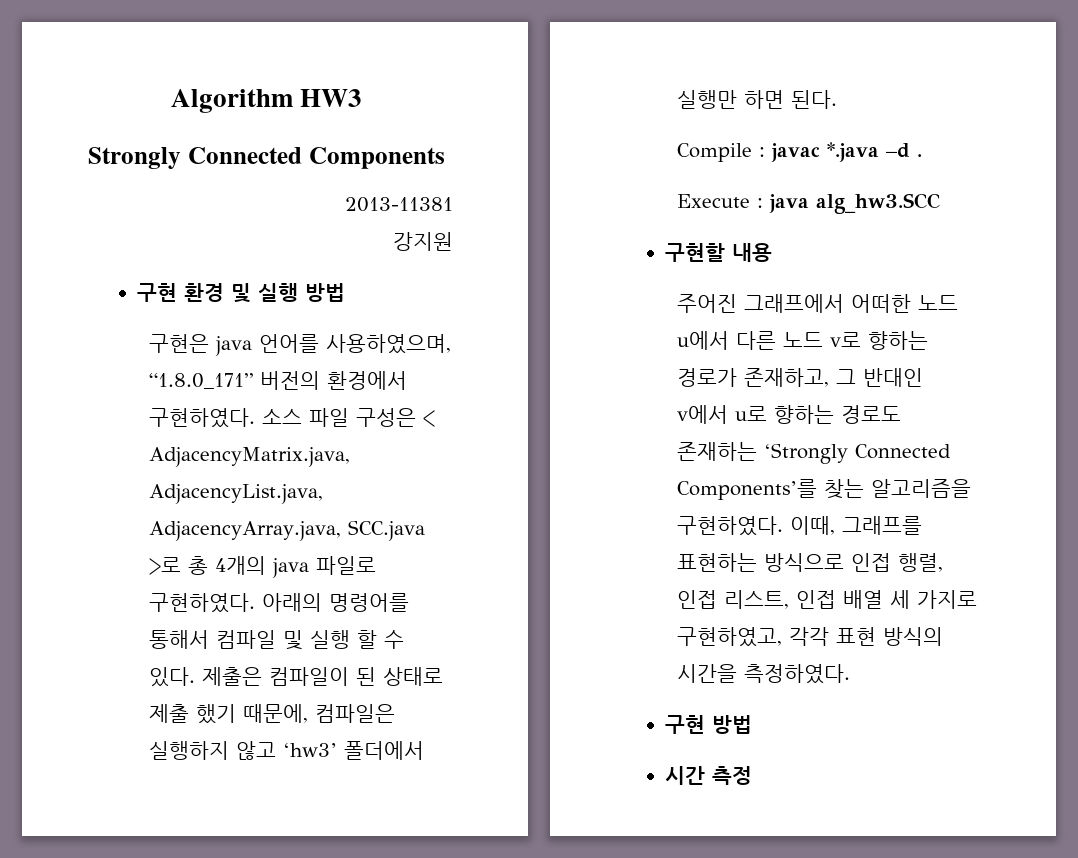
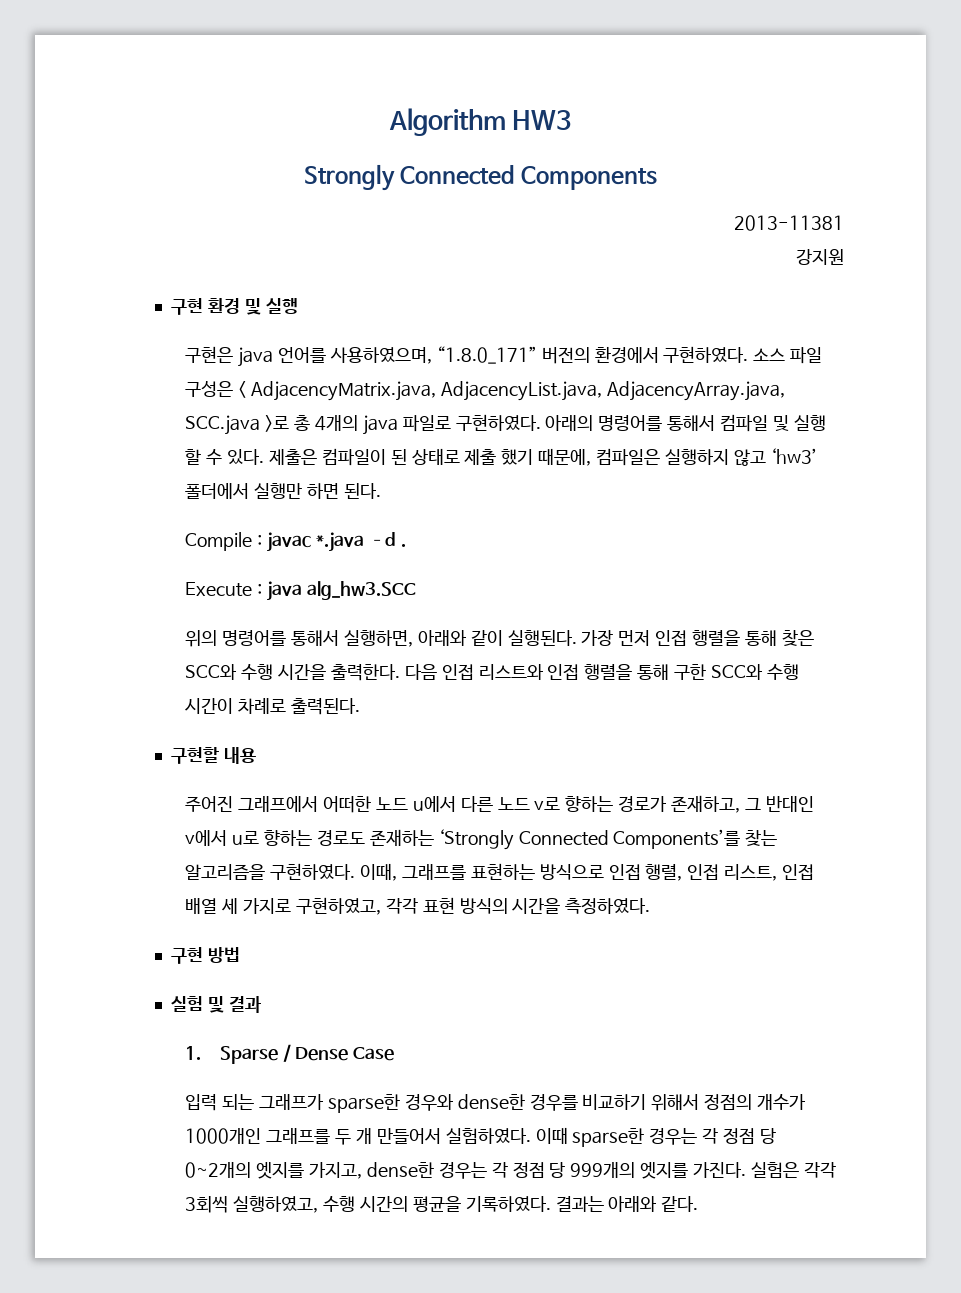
- 구현 환경 및 실행 방법
+ 구현 환경 및 실행
+ 위의 명령어를 통해서 실행하면, 아래와 같이 실행된다. 가장 먼저 인접 행렬을 통해 찾은 SCC와 수행 시간을 출력한다. 다음 인접 리스트와 인접 행렬을 통해 구한 SCC와 수행 시간이 차례로 출력된다.
- 시간 측정
+ 실험 및 결과
+ 1. Sparse / Dense Case
+ 입력 되는 그래프가 sparse한 경우와 dense한 경우를 비교하기 위해서 정점의 개수가 1000개인 그래프를 두 개 만들어서 실험하였다. 이때 sparse한 경우는 각 정점 당 0~2개의 엣지를 가지고, dense한 경우는 각 정점 당 999개의 엣지를 가진다. 실험은 각각 3회씩 실행하였고, 수행 시간의 평균을 기록하였다. 결과는 아래와 같다.

